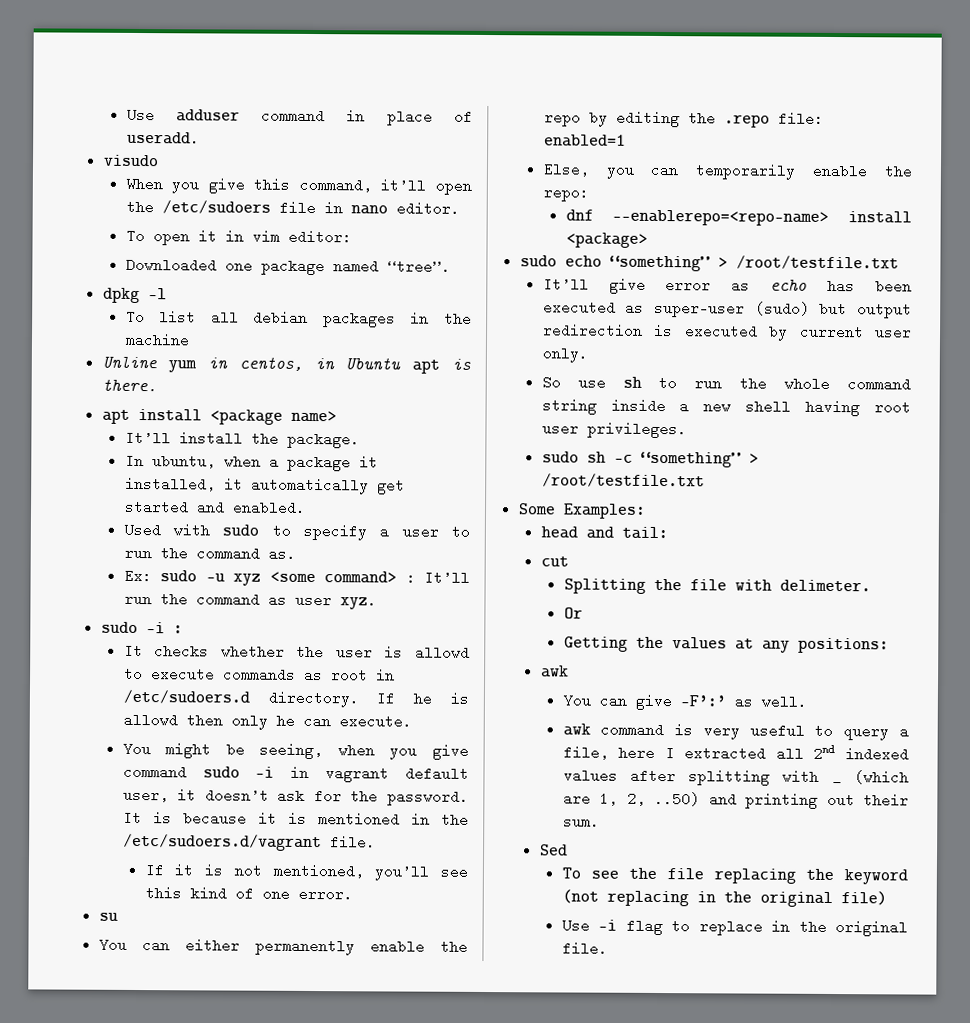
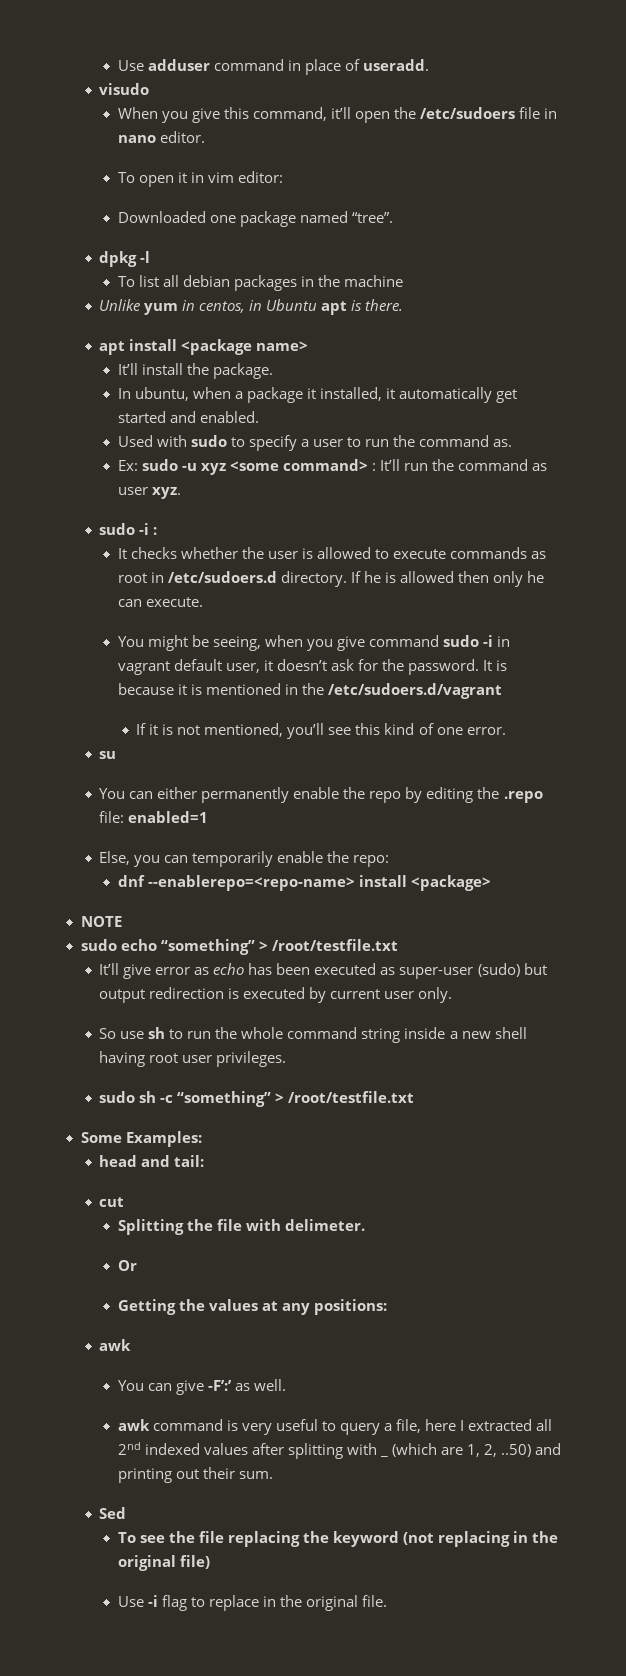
- Unline yum in centos, in Ubuntu apt is there.
+ Unlike yum in centos, in Ubuntu apt is there.
- It checks whether the user is allowd to execute commands as root in /etc/sudoers.d directory.
+ It checks whether the user is allowed to execute commands as root in /etc/sudoers.d directory.
- If he is allowd then only he can execute.
+ If he is allowed then only he can execute.
- It is because it is mentioned in the /etc/sudoers.d/vagrant file.
+ It is because it is mentioned in the /etc/sudoers.d/vagrant
+ NOTE

